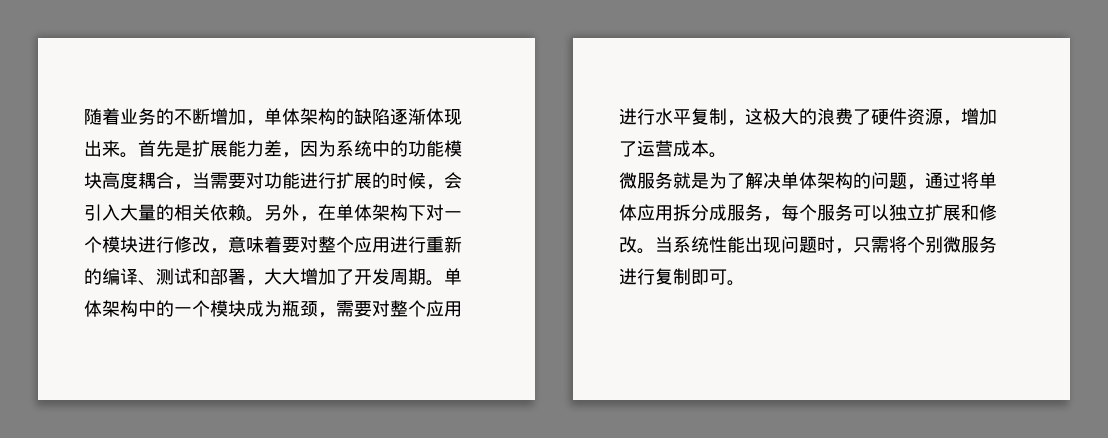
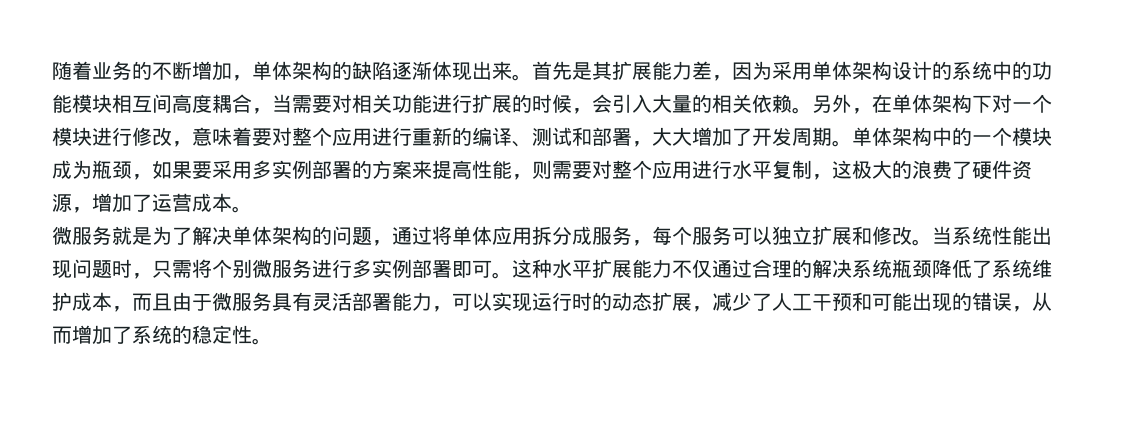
- 首先是扩展能力差，因为系统中的功能模块高度耦合，当需要对功能进行扩展的时候，会引入大量的相关依赖。
+ 首先是其扩展能力差，因为采用单体架构设计的系统中的功能模块相互间高度耦合，当需要对相关功能进行扩展的时候，会引入大量的相关依赖。
- 单体架构中的一个模块成为瓶颈，需要对整个应用进行水平复制，这极大的浪费了硬件资源，增加了运营成本。
+ 单体架构中的一个模块成为瓶颈，如果要采用多实例部署的方案来提高性能，则需要对整个应用进行水平复制，这极大的浪费了硬件资源，增加了运营成本。
- 当系统性能出现问题时，只需将个别微服务进行复制即可。
+ 当系统性能出现问题时，只需将个别微服务进行多实例部署即可。这种水平扩展能力不仅通过合理的解决系统瓶颈降低了系统维护成本，而且由于微服务具有灵活部署能力，可以实现运行时的动态扩展，减少了人工干预和可能出现的错误，从而增加了系统的稳定性。

